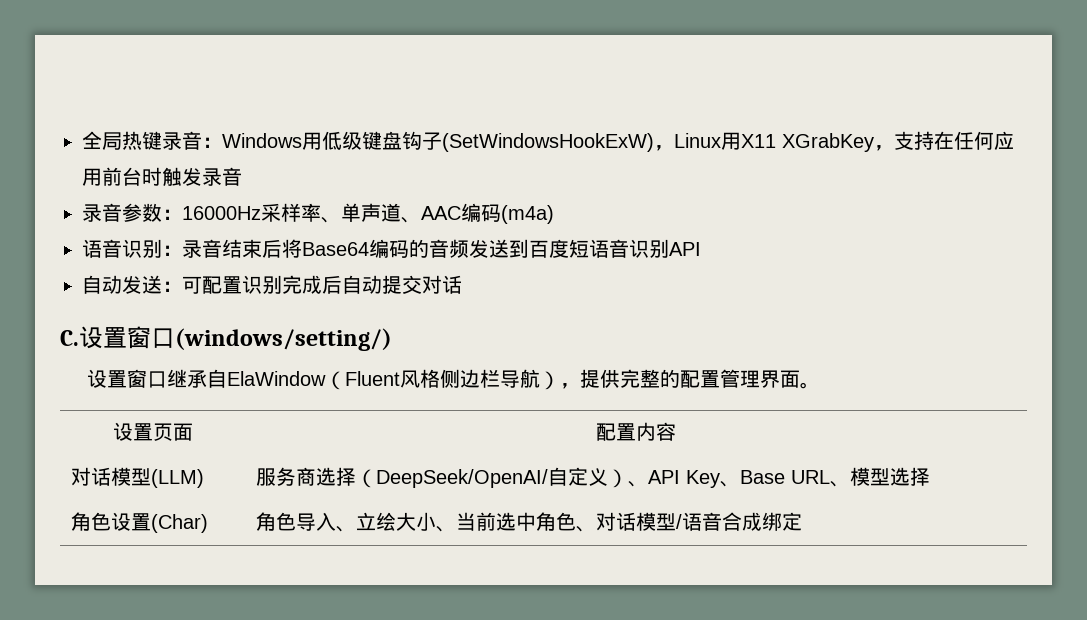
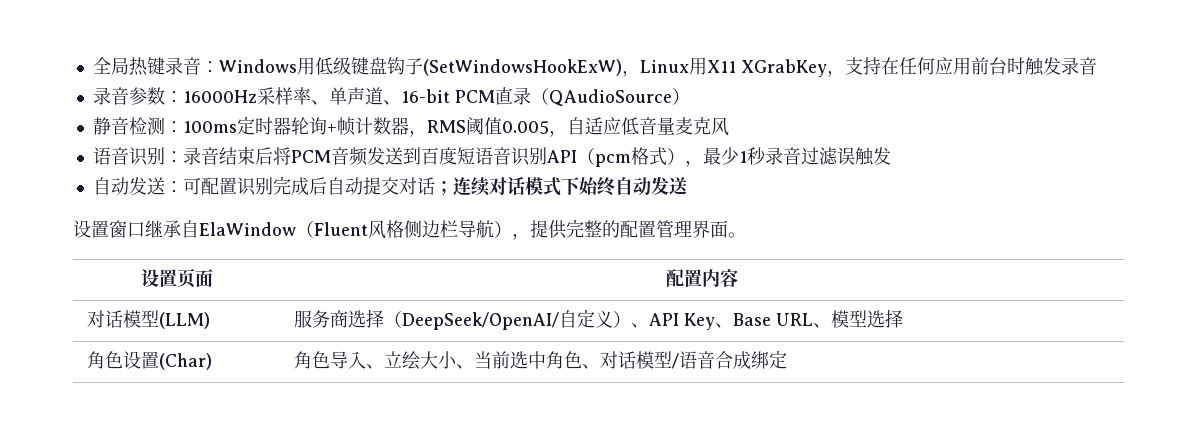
- 录音参数：16000Hz采样率、单声道、AAC编码(m4a)
+ 录音参数：16000Hz采样率、单声道、16-bit PCM直录（QAudioSource）
+ 静音检测：100ms定时器轮询+帧计数器，RMS阈值0.005，自适应低音量麦克风
- 语音识别：录音结束后将Base64编码的音频发送到百度短语音识别API
+ 语音识别：录音结束后将PCM音频发送到百度短语音识别API（pcm格式），最少1秒录音过滤误触发
- 自动发送：可配置识别完成后自动提交对话
- C.设置窗口(windows/setting/)
+ 自动发送：可配置识别完成后自动提交对话；连续对话模式下始终自动发送

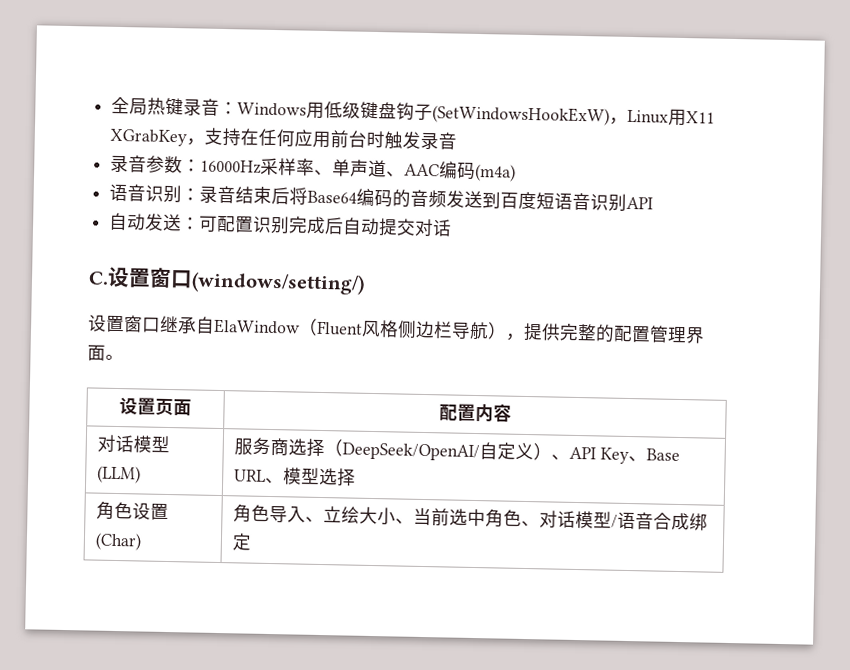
- 录音参数：16000Hz采样率、单声道、16-bit PCM直录（QAudioSource）
- 静音检测：100ms定时器轮询+帧计数器，RMS阈值0.005，自适应低音量麦克风
+ 录音参数：16000Hz采样率、单声道、AAC编码(m4a)
- 语音识别：录音结束后将PCM音频发送到百度短语音识别API（pcm格式），最少1秒录音过滤误触发
+ 语音识别：录音结束后将Base64编码的音频发送到百度短语音识别API
- 自动发送：可配置识别完成后自动提交对话；连续对话模式下始终自动发送
+ 自动发送：可配置识别完成后自动提交对话
+ C.设置窗口(windows/setting/)

